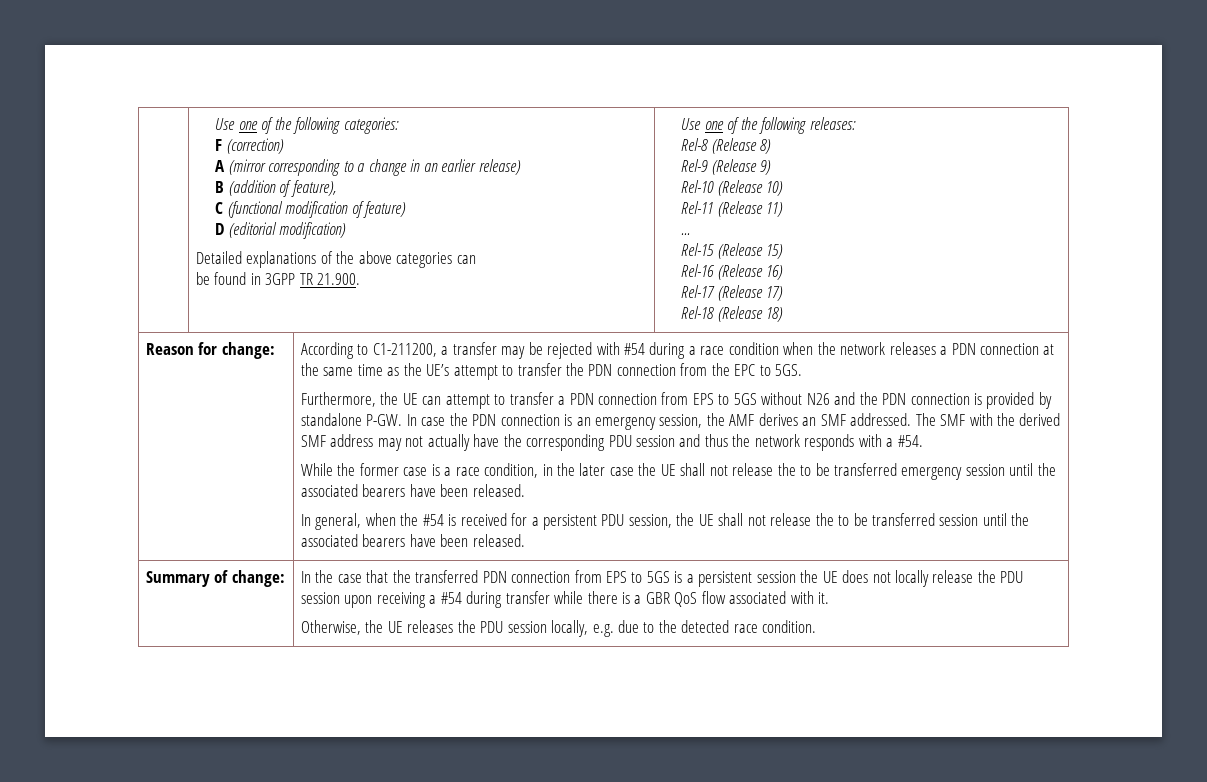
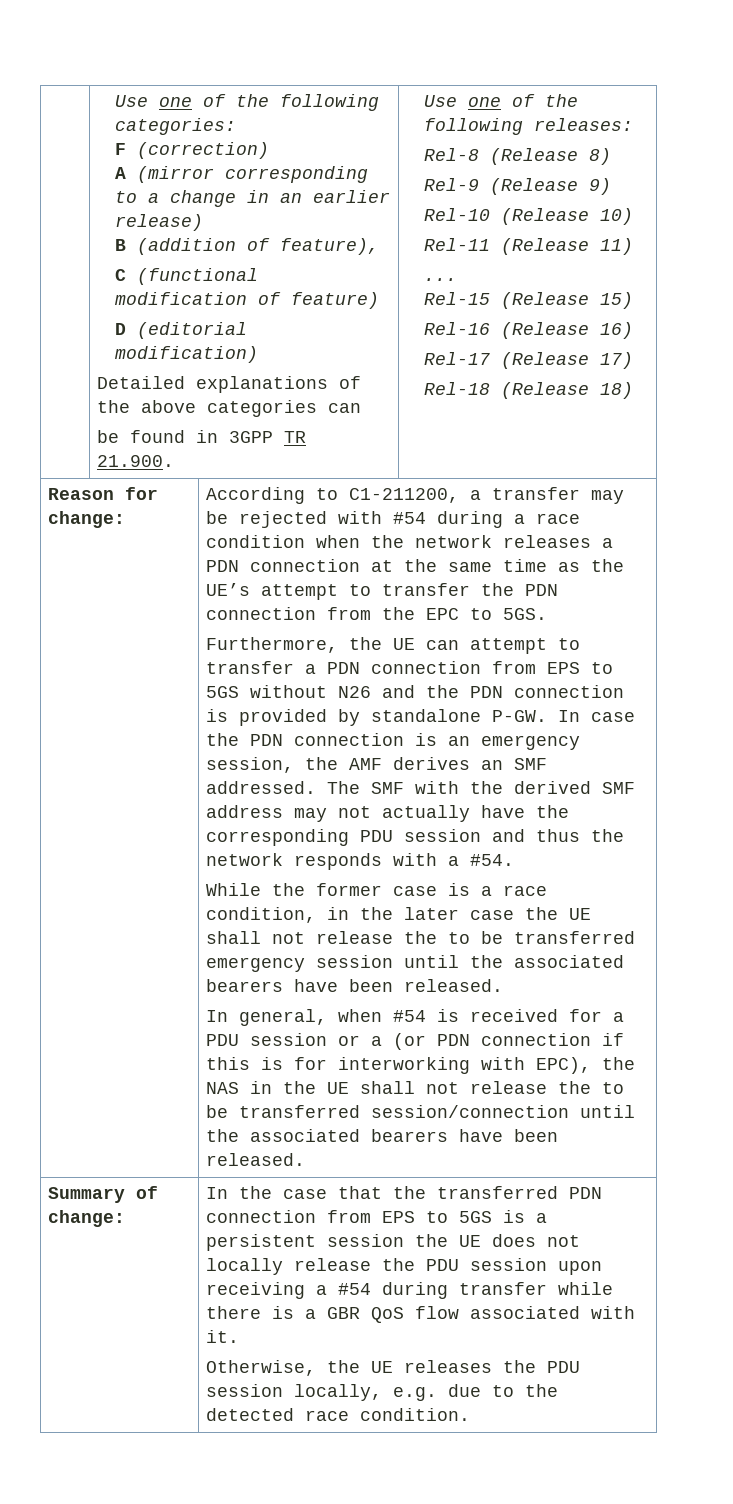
- In general, when the #54 is received for a persistent PDU session, the UE shall not release the to be transferred session until the associated bearers have been released.
+ In general, when #54 is received for a PDU session or a (or PDN connection if this is for interworking with EPC), the NAS in the UE shall not release the to be transferred session/connection until the associated bearers have been released.

